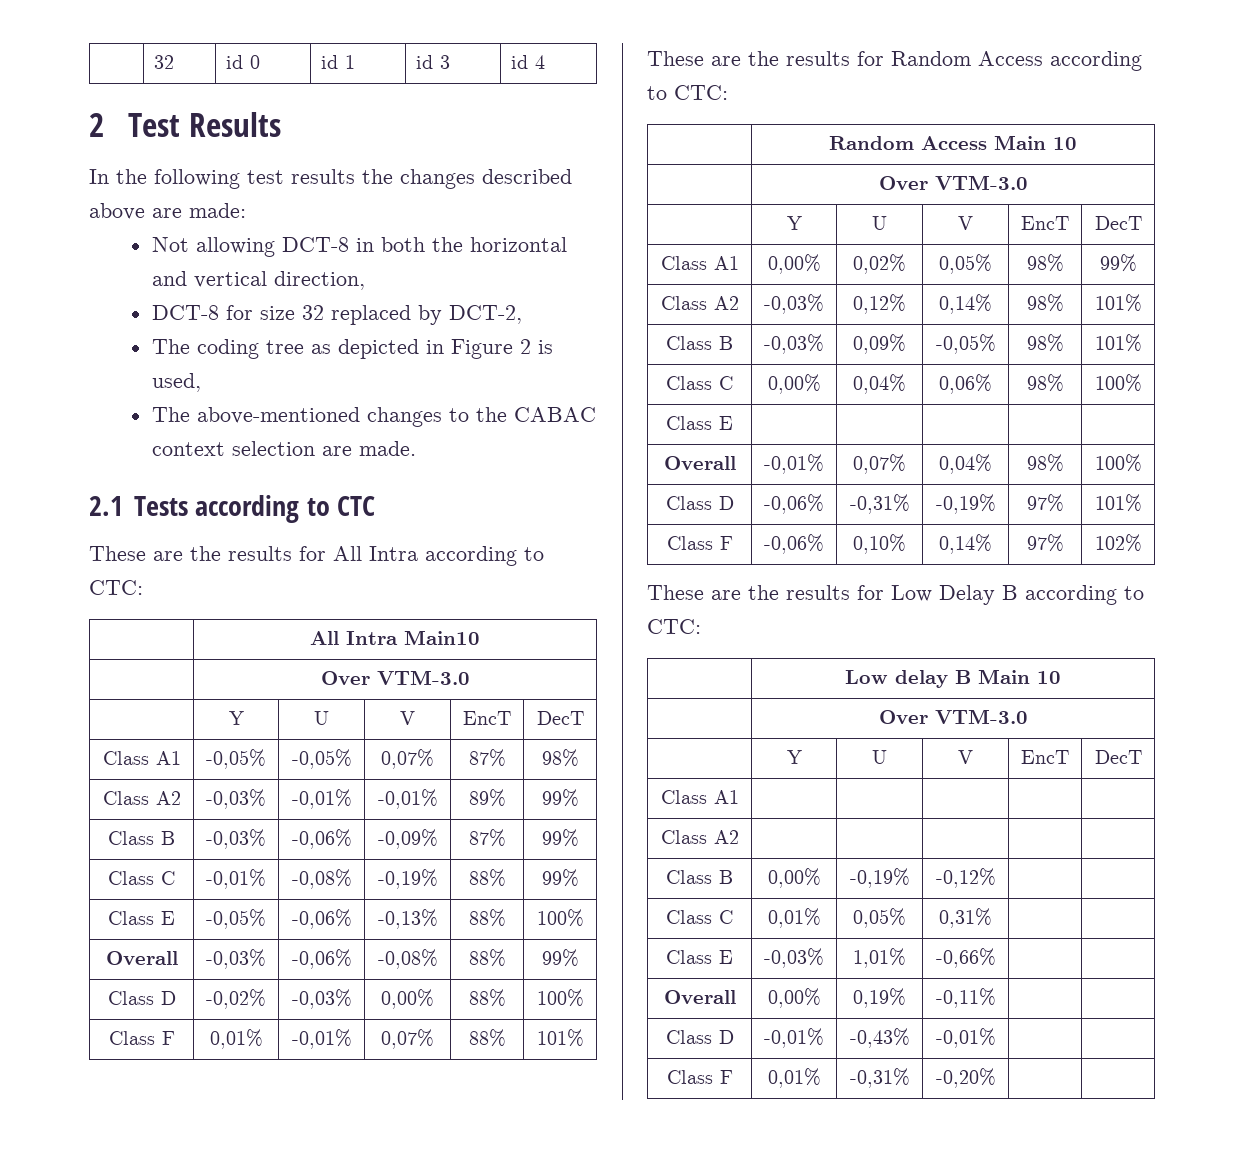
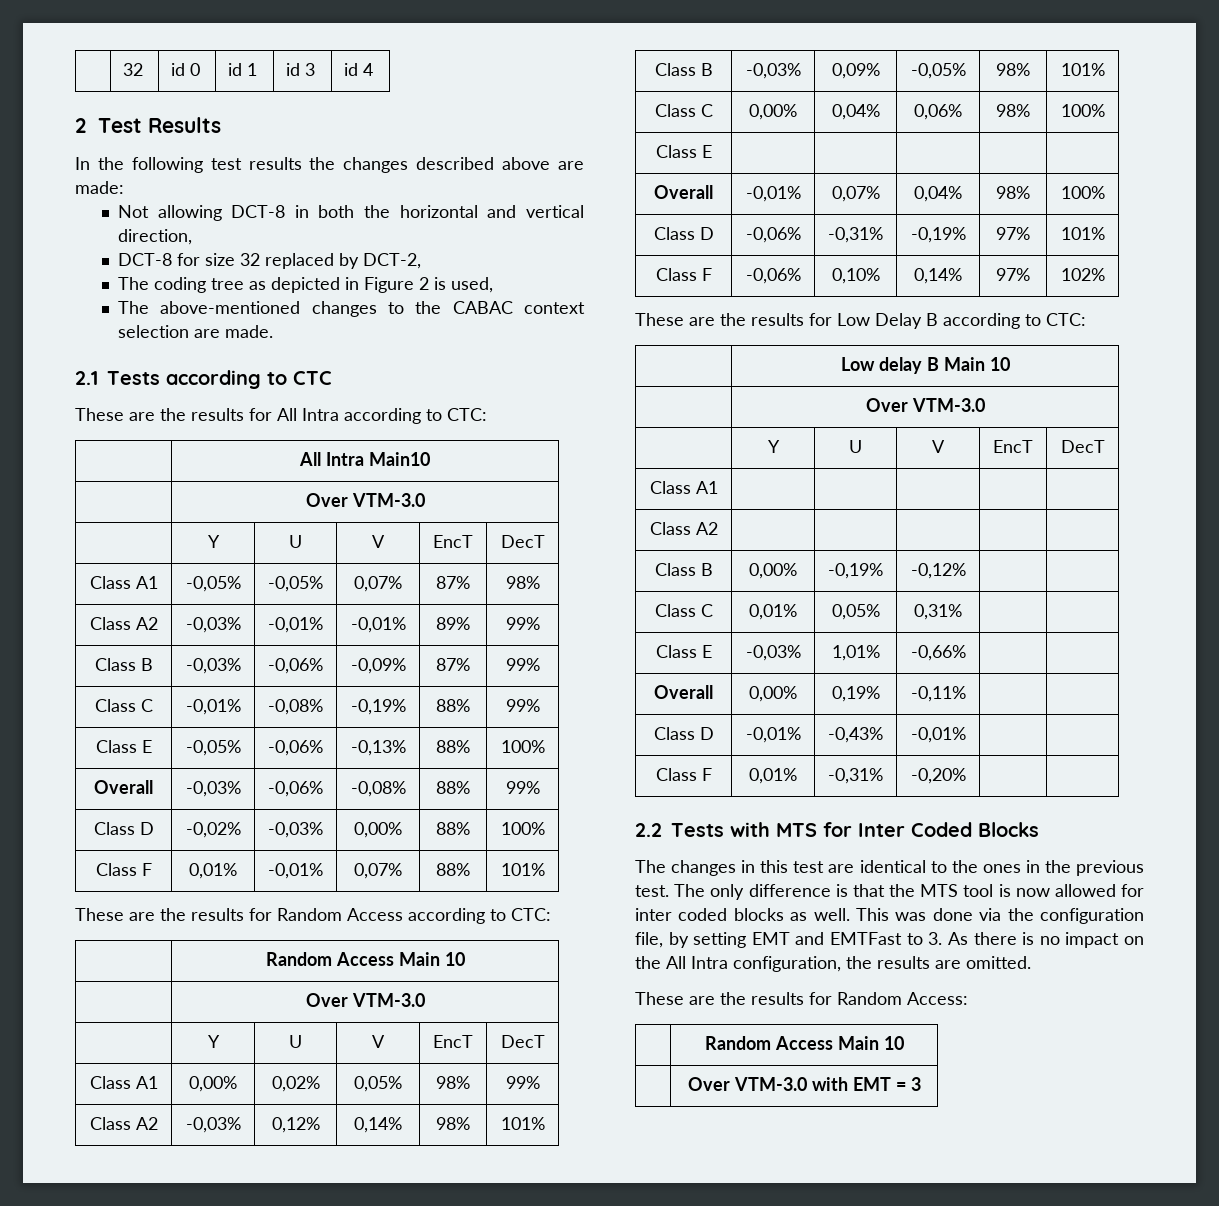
+ 2.2 Tests with MTS for Inter Coded Blocks
+ The changes in this test are identical to the ones in the previous test. The only difference is that the MTS tool is now allowed for inter coded blocks as well. This was done via the configuration file, by setting EMT and EMTFast to 3. As there is no impact on the All Intra configuration, the results are omitted.
+ These are the results for Random Access:
+ | Random Access Main 10
+ | Over VTM-3.0 with EMT = 3

